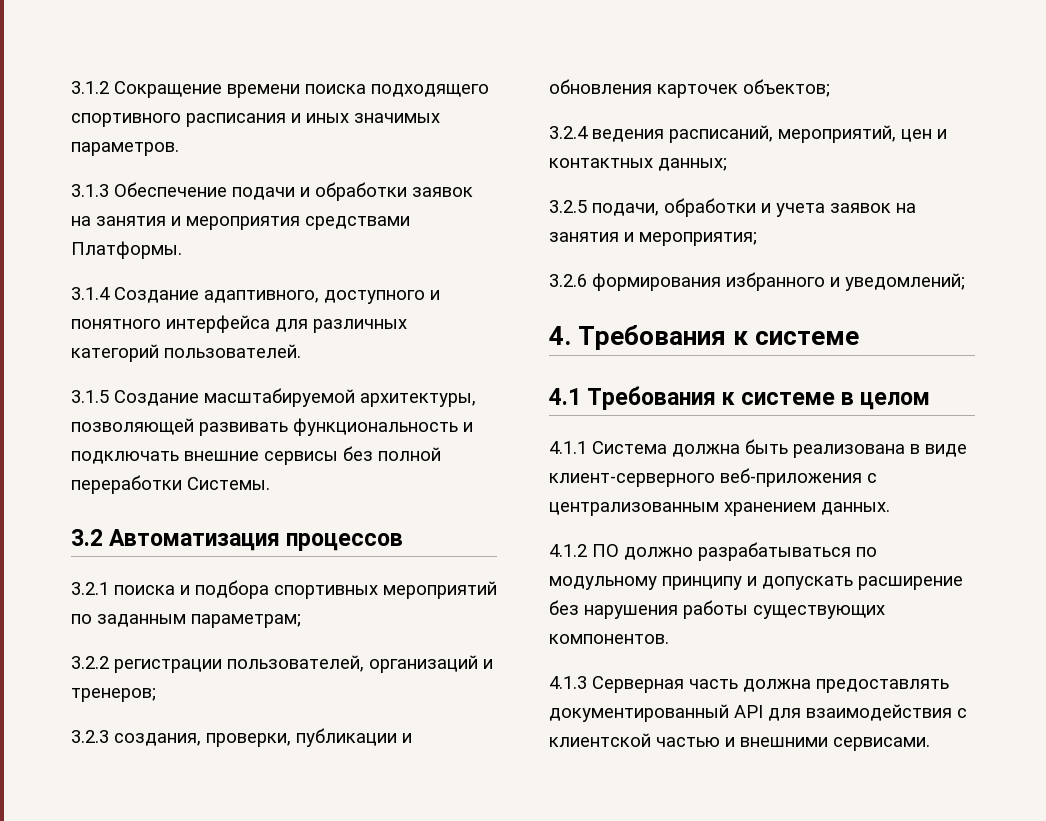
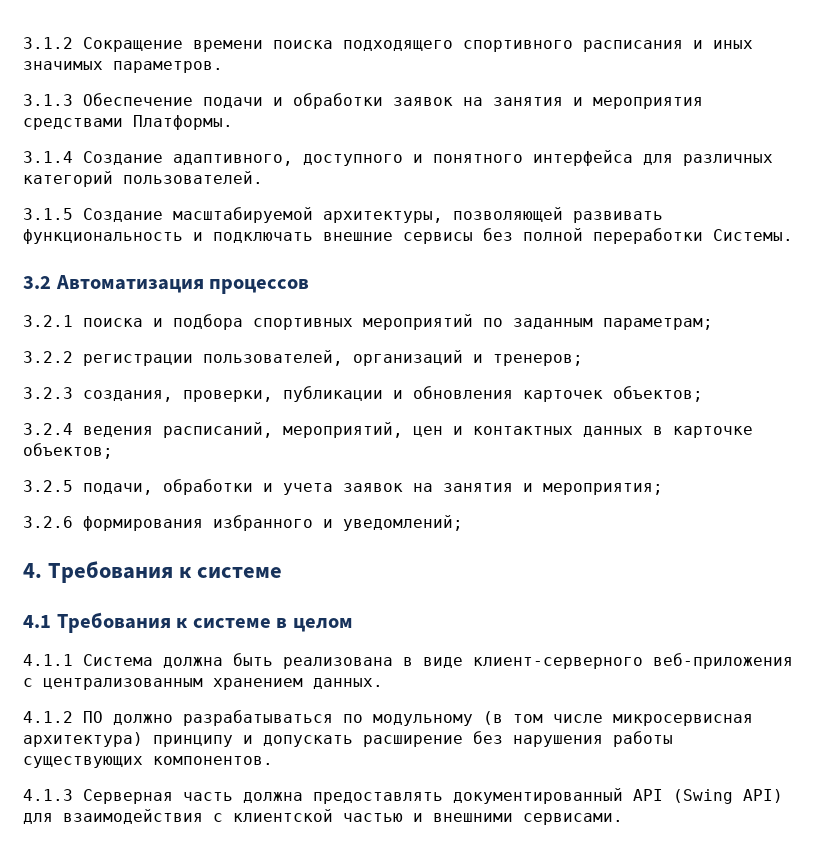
- 3.2.4 ведения расписаний, мероприятий, цен и контактных данных;
+ 3.2.4 ведения расписаний, мероприятий, цен и контактных данных в карточке объектов;
- 4.1.2 ПО должно разрабатываться по модульному принципу и допускать расширение без нарушения работы существующих компонентов.
+ 4.1.2 ПО должно разрабатываться по модульному (в том числе микросервисная архитектура) принципу и допускать расширение без нарушения работы существующих компонентов.
- 4.1.3 Серверная часть должна предоставлять документированный API для взаимодействия с клиентской частью и внешними сервисами.
+ 4.1.3 Серверная часть должна предоставлять документированный API (Swing API) для взаимодействия с клиентской частью и внешними сервисами.

